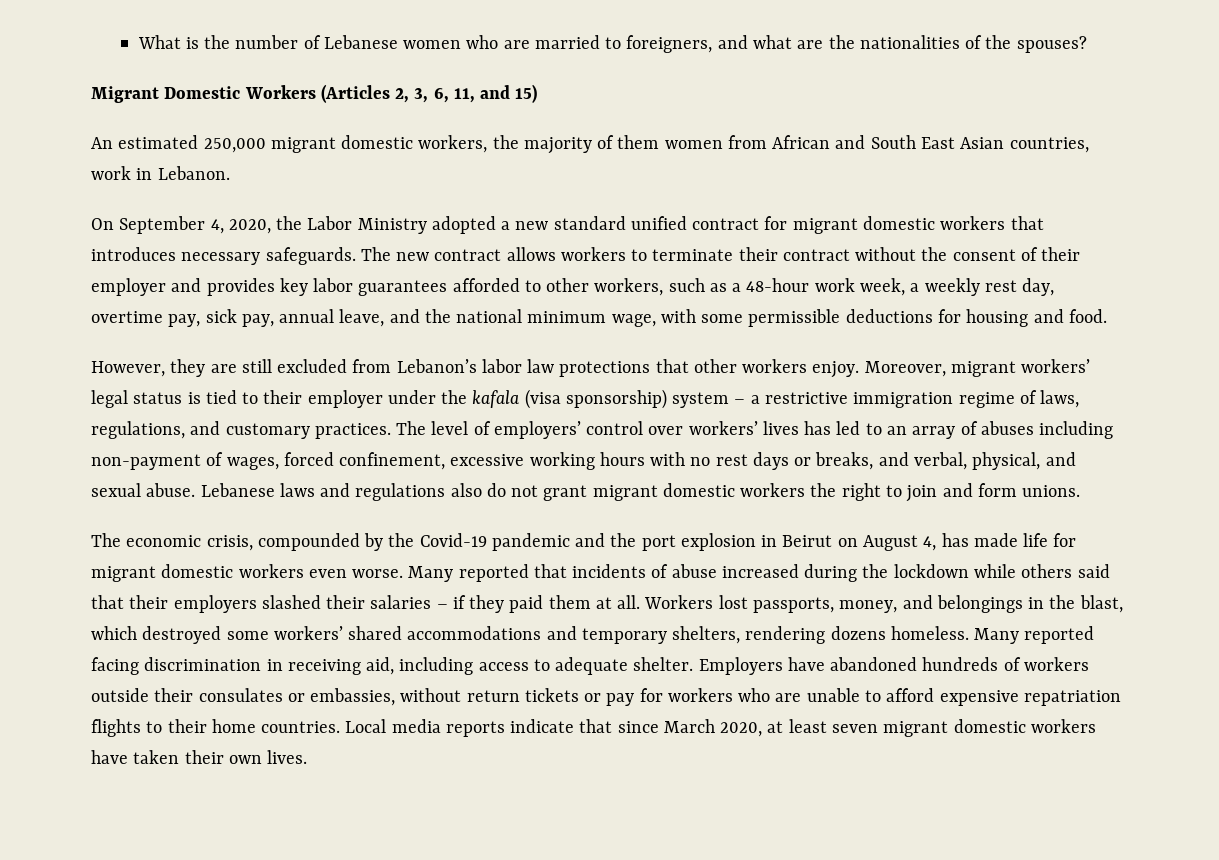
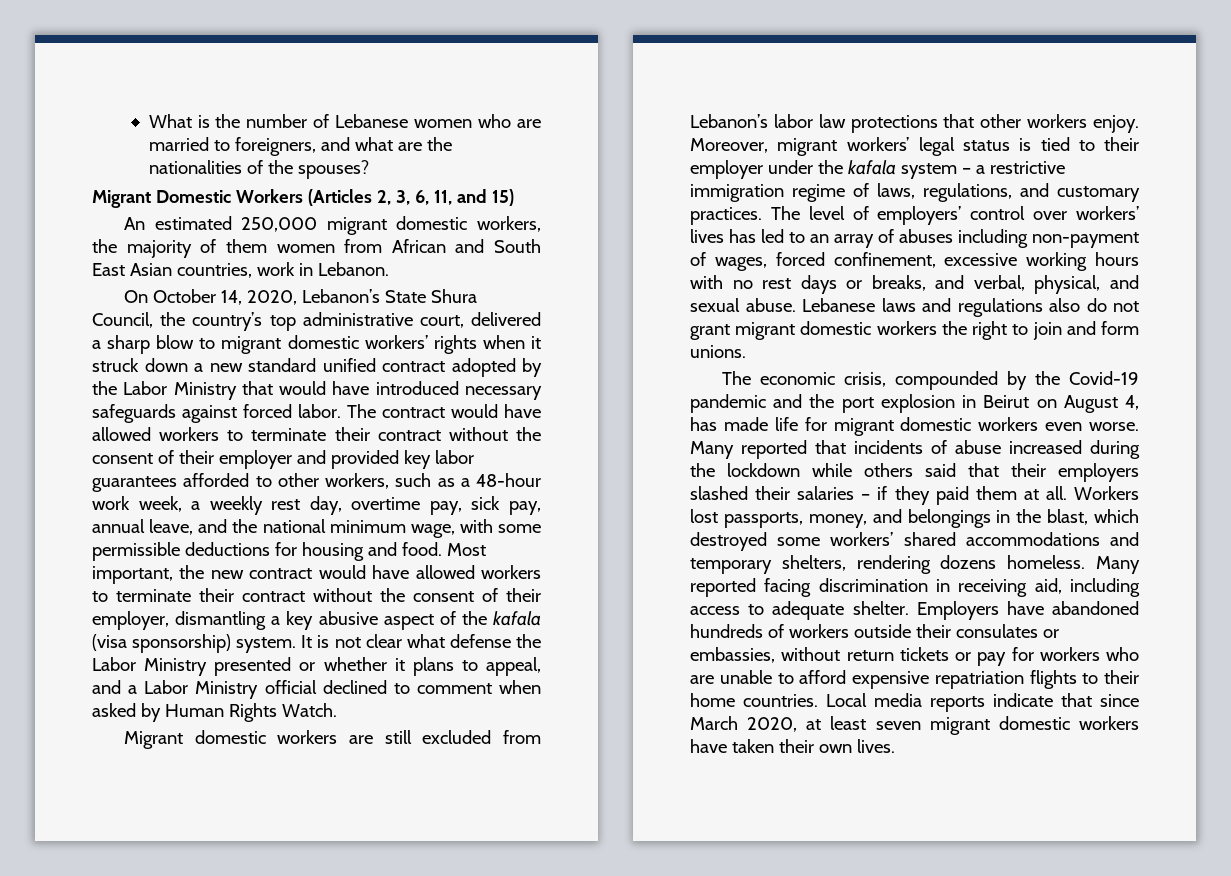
- On September 4, 2020, the Labor Ministry adopted a new standard unified contract for migrant domestic workers that introduces necessary safeguards. The new contract allows workers to terminate their contract without the consent of their employer and provides key labor guarantees afforded to other workers, such as a 48-hour work week, a weekly rest day, overtime pay, sick pay, annual leave, and the national minimum wage, with some permissible deductions for housing and food.
- However, they are still excluded from Lebanon’s labor law protections that other workers enjoy.
+ On October 14, 2020, Lebanon’s State Shura Council, the country’s top administrative court, delivered a sharp blow to migrant domestic workers’ rights when it struck down a new standard unified contract adopted by the Labor Ministry that would have introduced necessary safeguards against forced labor. The contract would have allowed workers to terminate their contract without the consent of their employer and provided key labor guarantees afforded to other workers, such as a 48-hour work week, a weekly rest day, overtime pay, sick pay, annual leave, and the national minimum wage, with some permissible deductions for housing and food. Most important, the new contract would have allowed workers to terminate their contract without the consent of their employer, dismantling a key abusive aspect of the kafala (visa sponsorship) system. It is not clear what defense the Labor Ministry presented or whether it plans to appeal, and a Labor Ministry official declined to comment when asked by Human Rights Watch.
+ Migrant domestic workers are still excluded from Lebanon’s labor law protections that other workers enjoy.
- Moreover, migrant workers’ legal status is tied to their employer under the kafala (visa sponsorship) system – a restrictive immigration regime of laws, regulations, and customary practices.
+ Moreover, migrant workers’ legal status is tied to their employer under the kafala system – a restrictive immigration regime of laws, regulations, and customary practices.

